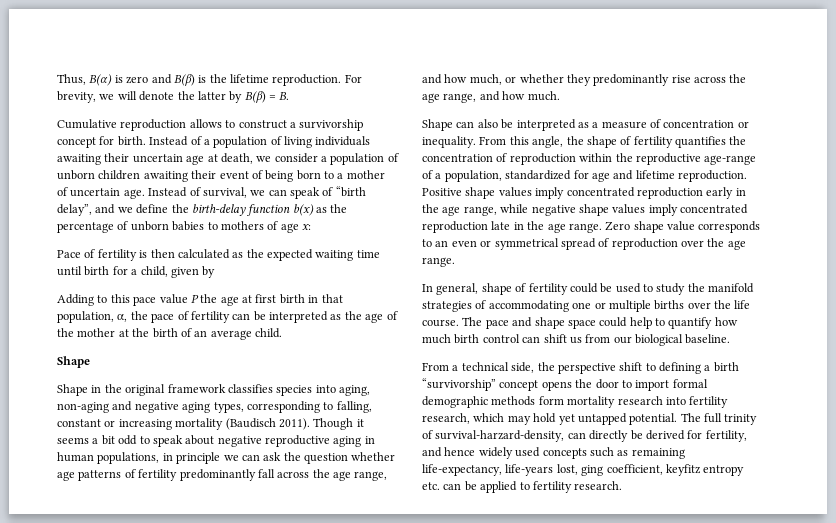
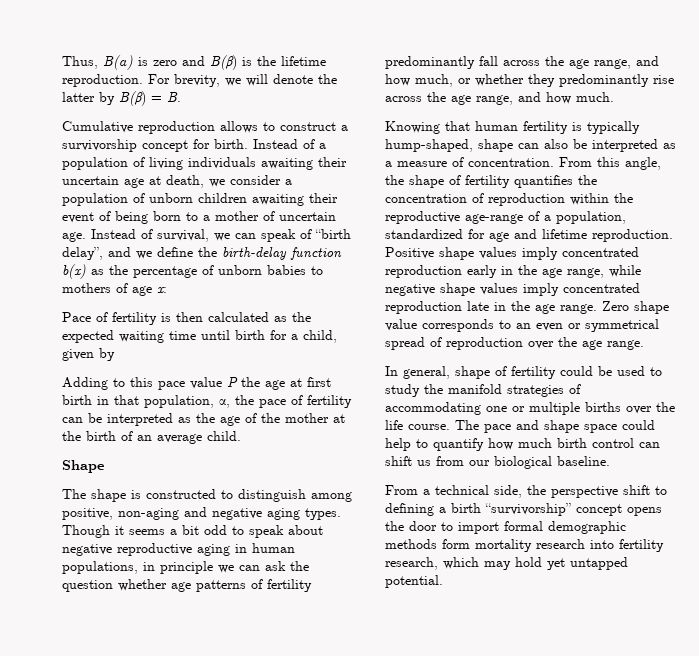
- Shape in the original framework classifies species into aging, non-aging and negative aging types, corresponding to falling, constant or increasing mortality (Baudisch 2011).
+ The shape is constructed to distinguish among positive, non-aging and negative aging types.
- Shape can also be interpreted as a measure of concentration or inequality.
+ Knowing that human fertility is typically hump-shaped, shape can also be interpreted as a measure of concentration.
- The full trinity of survival-harzard-density, can directly be derived for fertility, and hence widely used concepts such as remaining life-expectancy, life-years lost, ging coefficient, keyfitz entropy etc. can be applied to fertility research.

